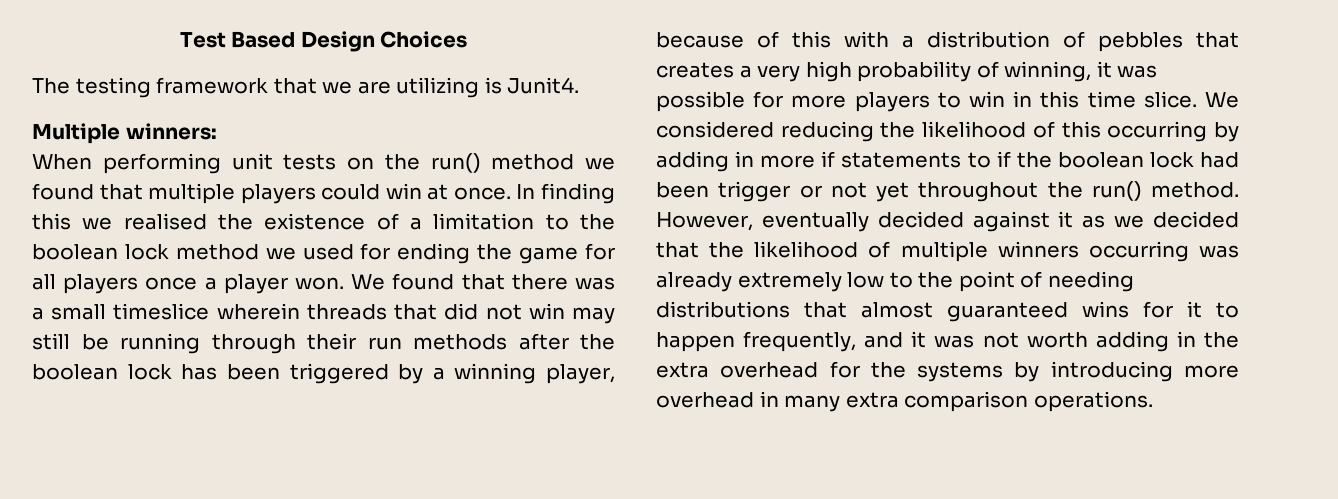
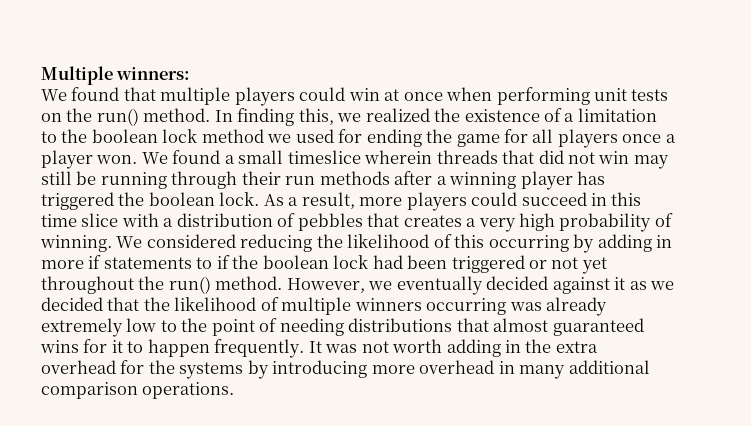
- Test Based Design Choices
- The testing framework that we are utilizing is Junit4.
  Multiple winners:
- When performing unit tests on the run() method we found that multiple players could win at once. In finding this we realised the existence of a limitation to the boolean lock method we used for ending the game for all players once a player won.
+ We found that multiple players could win at once when performing unit tests on the run() method. In finding this, we realized the existence of a limitation to the boolean lock method we used for ending the game for all players once a player won.
- We found that there was a small timeslice wherein threads that did not win may still be running through their run methods after the boolean lock has been triggered by a winning player, because of this with a distribution of pebbles that creates a very high probability of winning, it was possible for more players to win in this time slice.
+ We found a small timeslice wherein threads that did not win may still be running through their run methods after a winning player has triggered the boolean lock. As a result, more players could succeed in this time slice with a distribution of pebbles that creates a very high probability of winning.
- We considered reducing the likelihood of this occurring by adding in more if statements to if the boolean lock had been trigger or not yet throughout the run() method.
+ We considered reducing the likelihood of this occurring by adding in more if statements to if the boolean lock had been triggered or not yet throughout the run() method.
- However, eventually decided against it as we decided that the likelihood of multiple winners occurring was already extremely low to the point of needing distributions that almost guaranteed wins for it to happen frequently, and it was not worth adding in the extra overhead for the systems by introducing more overhead in many extra comparison operations.
+ However, we eventually decided against it as we decided that the likelihood of multiple winners occurring was already extremely low to the point of needing distributions that almost guaranteed wins for it to happen frequently. It was not worth adding in the extra overhead for the systems by introducing more overhead in many additional comparison operations.

